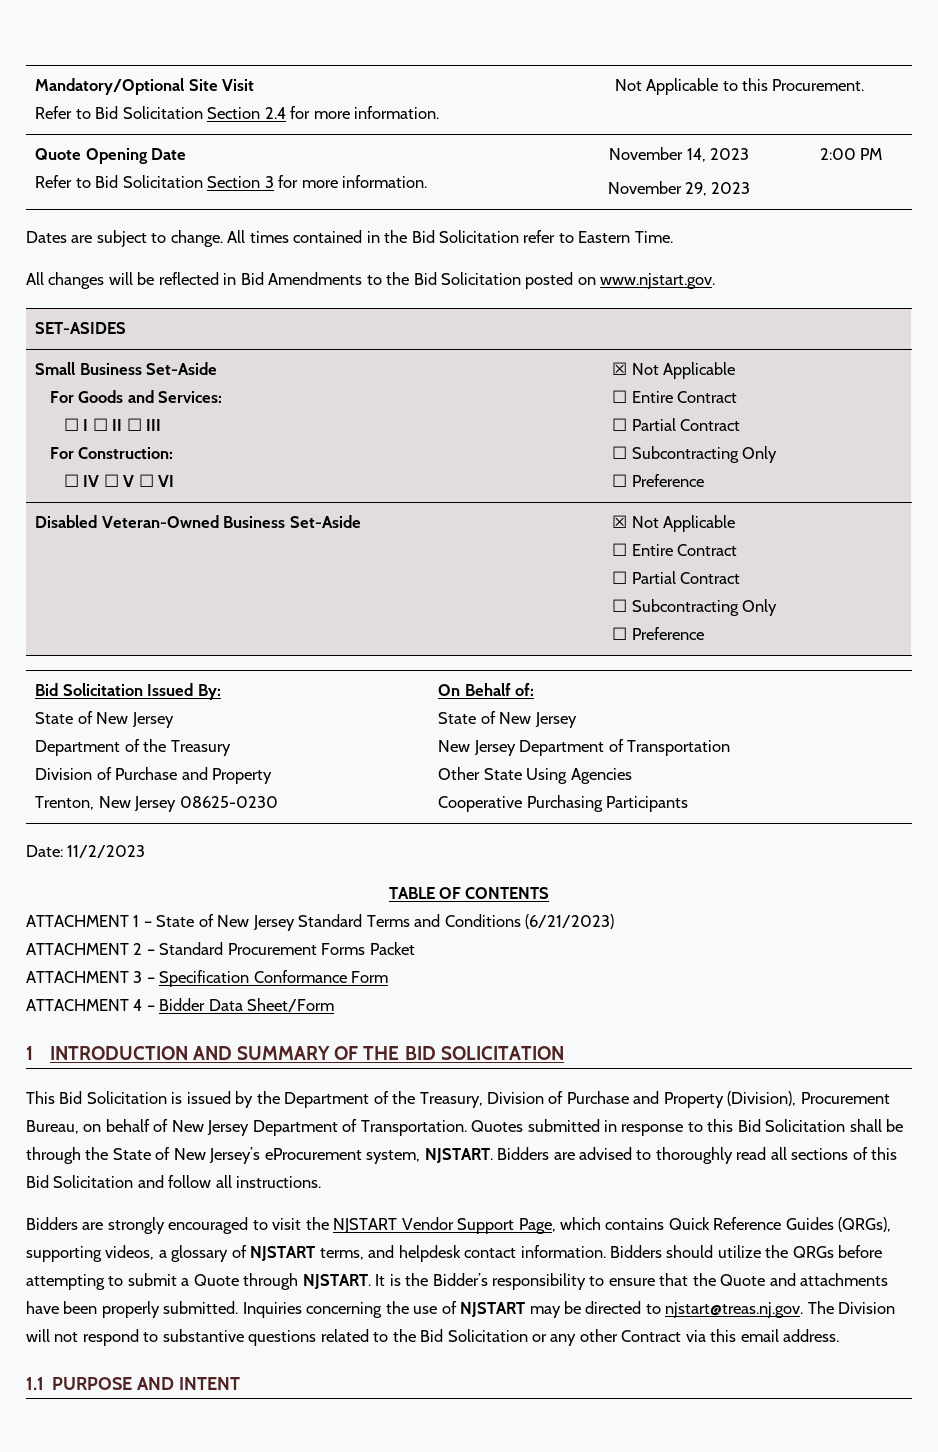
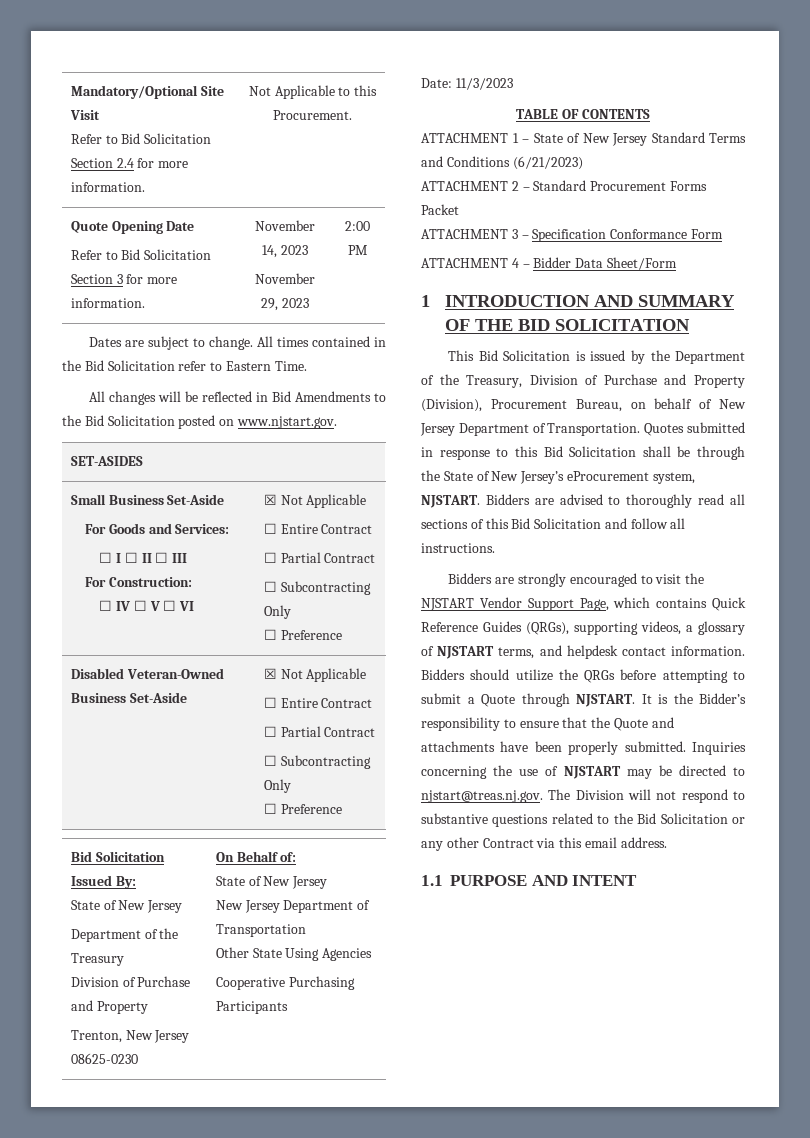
- Date: 11/2/2023
+ Date: 11/3/2023

